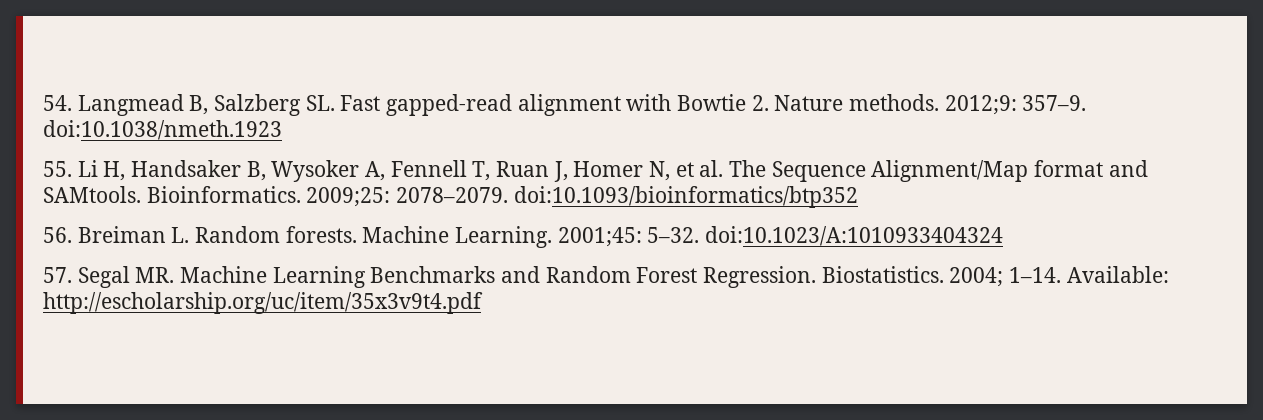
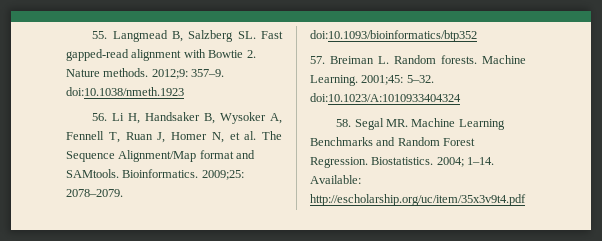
- 54. Langmead B, Salzberg SL. Fast gapped-read alignment with Bowtie 2. Nature methods.
+ 55. Langmead B, Salzberg SL. Fast gapped-read alignment with Bowtie 2. Nature methods.
- 55. Li H, Handsaker B, Wysoker A, Fennell T, Ruan J, Homer N, et al. The Sequence Alignment/Map format and SAMtools.
+ 56. Li H, Handsaker B, Wysoker A, Fennell T, Ruan J, Homer N, et al. The Sequence Alignment/Map format and SAMtools.
- 56. Breiman L. Random forests.
+ 57. Breiman L. Random forests.
- 57. Segal MR. Machine Learning Benchmarks and Random Forest Regression.
+ 58. Segal MR. Machine Learning Benchmarks and Random Forest Regression.

